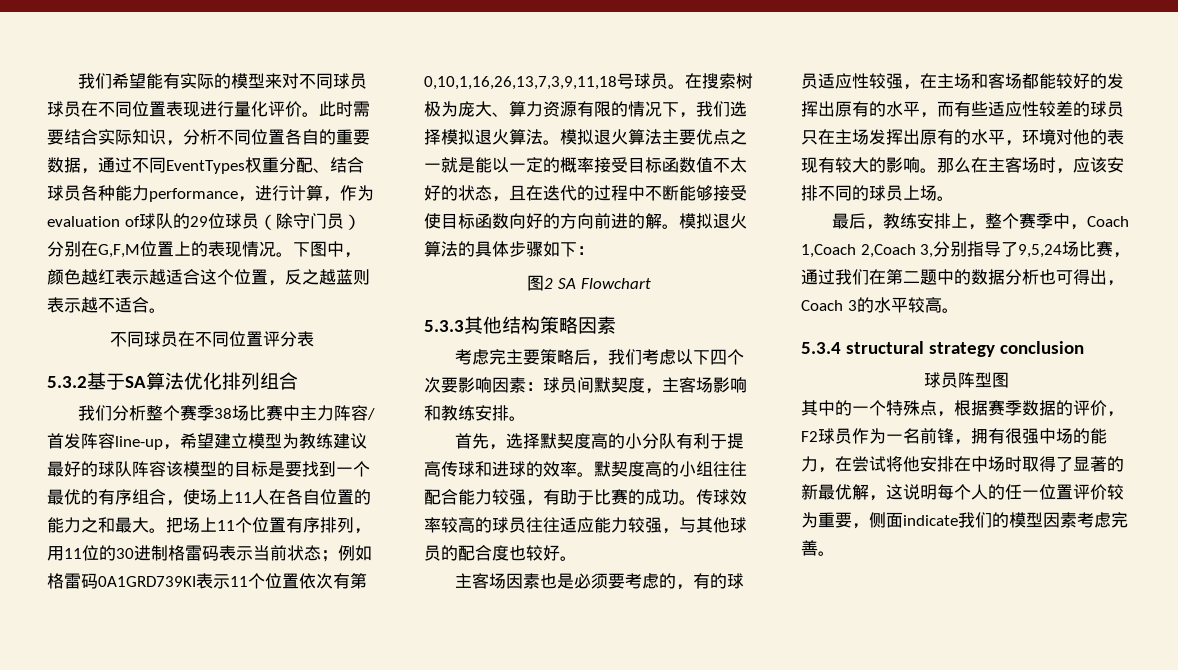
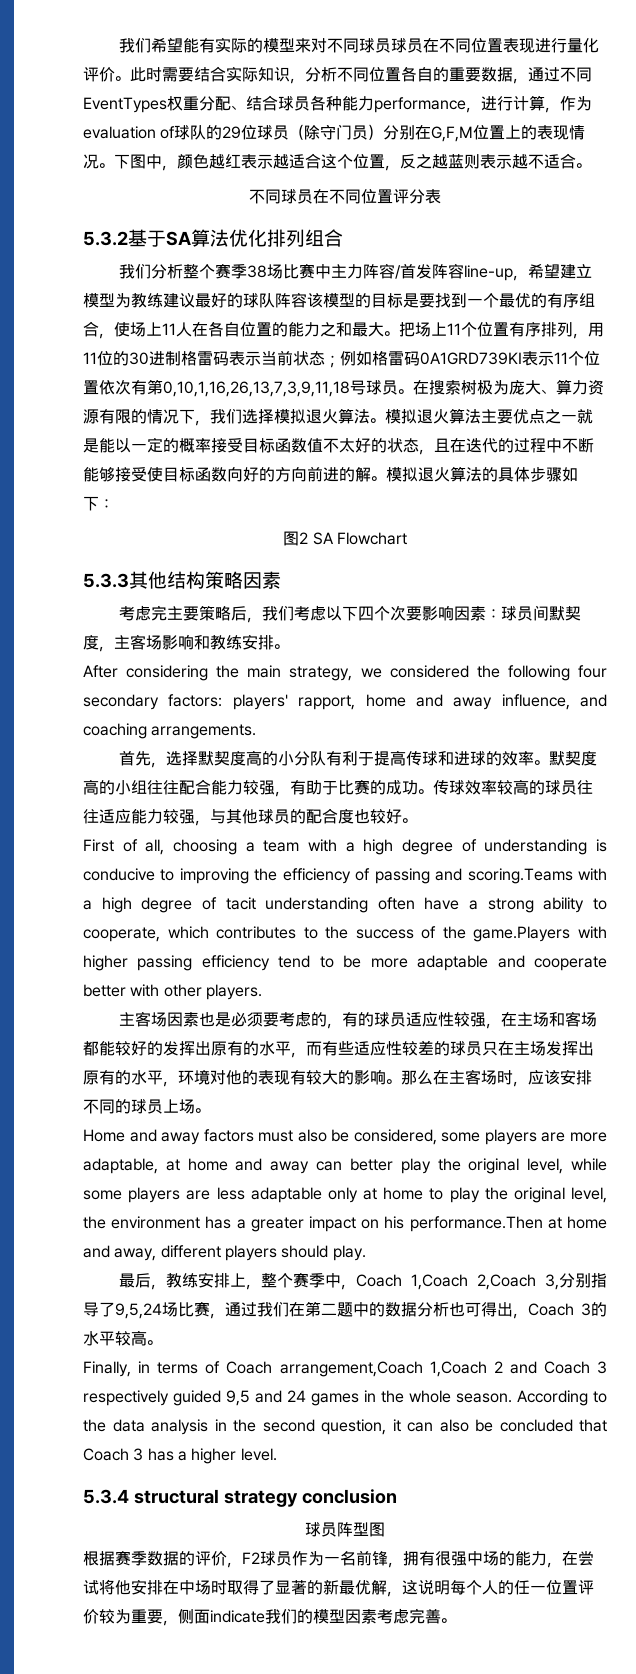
+ After considering the main strategy, we considered the following four secondary factors: players' rapport, home and away influence, and coaching arrangements.
+ First of all, choosing a team with a high degree of understanding is conducive to improving the efficiency of passing and scoring.Teams with a high degree of tacit understanding often have a strong ability to cooperate, which contributes to the success of the game.Players with higher passing efficiency tend to be more adaptable and cooperate better with other players.
+ Home and away factors must also be considered, some players are more adaptable, at home and away can better play the original level, while some players are less adaptable only at home to play the original level, the environment has a greater impact on his performance.Then at home and away, different players should play.
+ Finally, in terms of Coach arrangement,Coach 1,Coach 2 and Coach 3 respectively guided 9,5 and 24 games in the whole season. According to the data analysis in the second question, it can also be concluded that Coach 3 has a higher level.
- 其中的一个特殊点，根据赛季数据的评价，F2球员作为一名前锋，拥有很强中场的能力，在尝试将他安排在中场时取得了显著的新最优解，这说明每个人的任一位置评价较为重要，侧面indicate我们的模型因素考虑完善。
+ 根据赛季数据的评价，F2球员作为一名前锋，拥有很强中场的能力，在尝试将他安排在中场时取得了显著的新最优解，这说明每个人的任一位置评价较为重要，侧面indicate我们的模型因素考虑完善。

